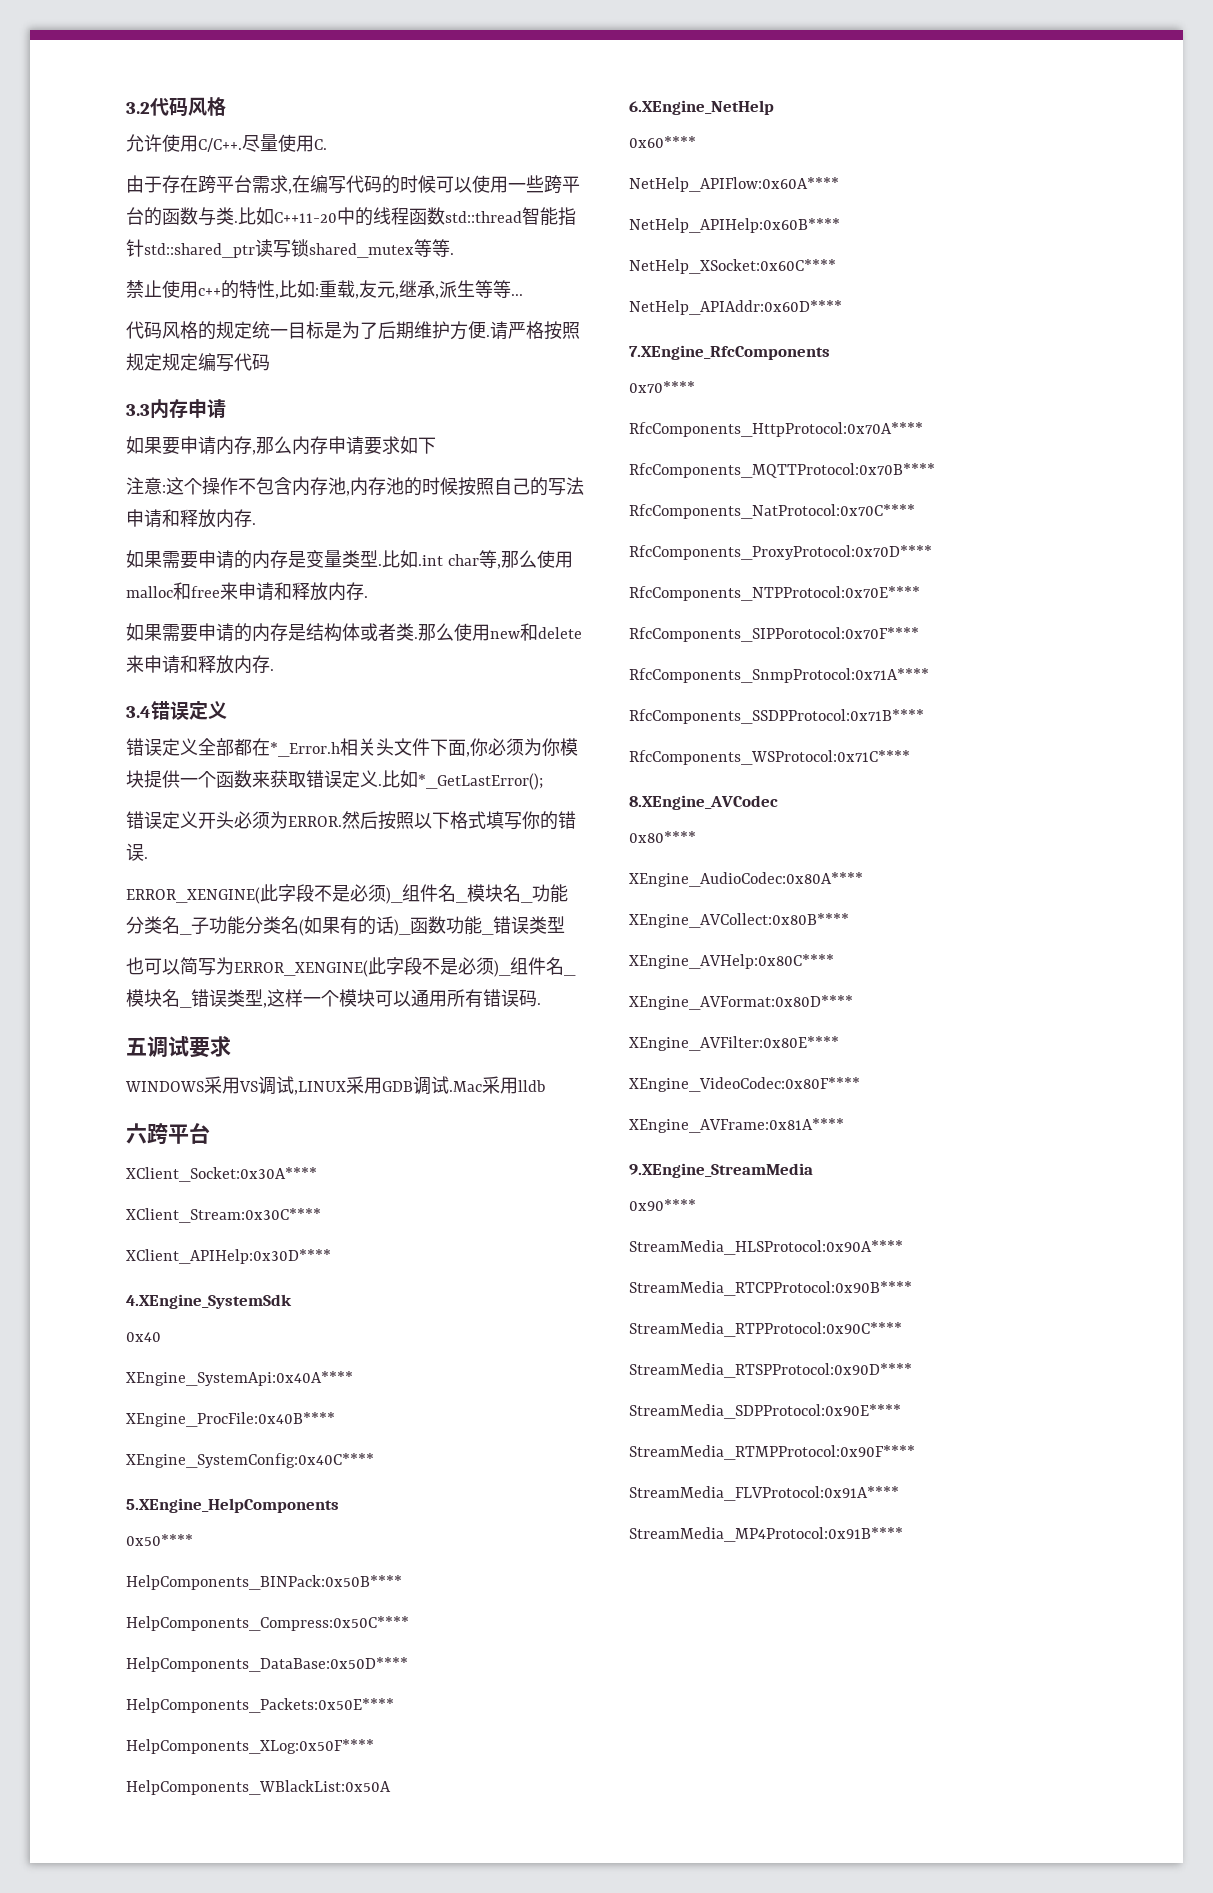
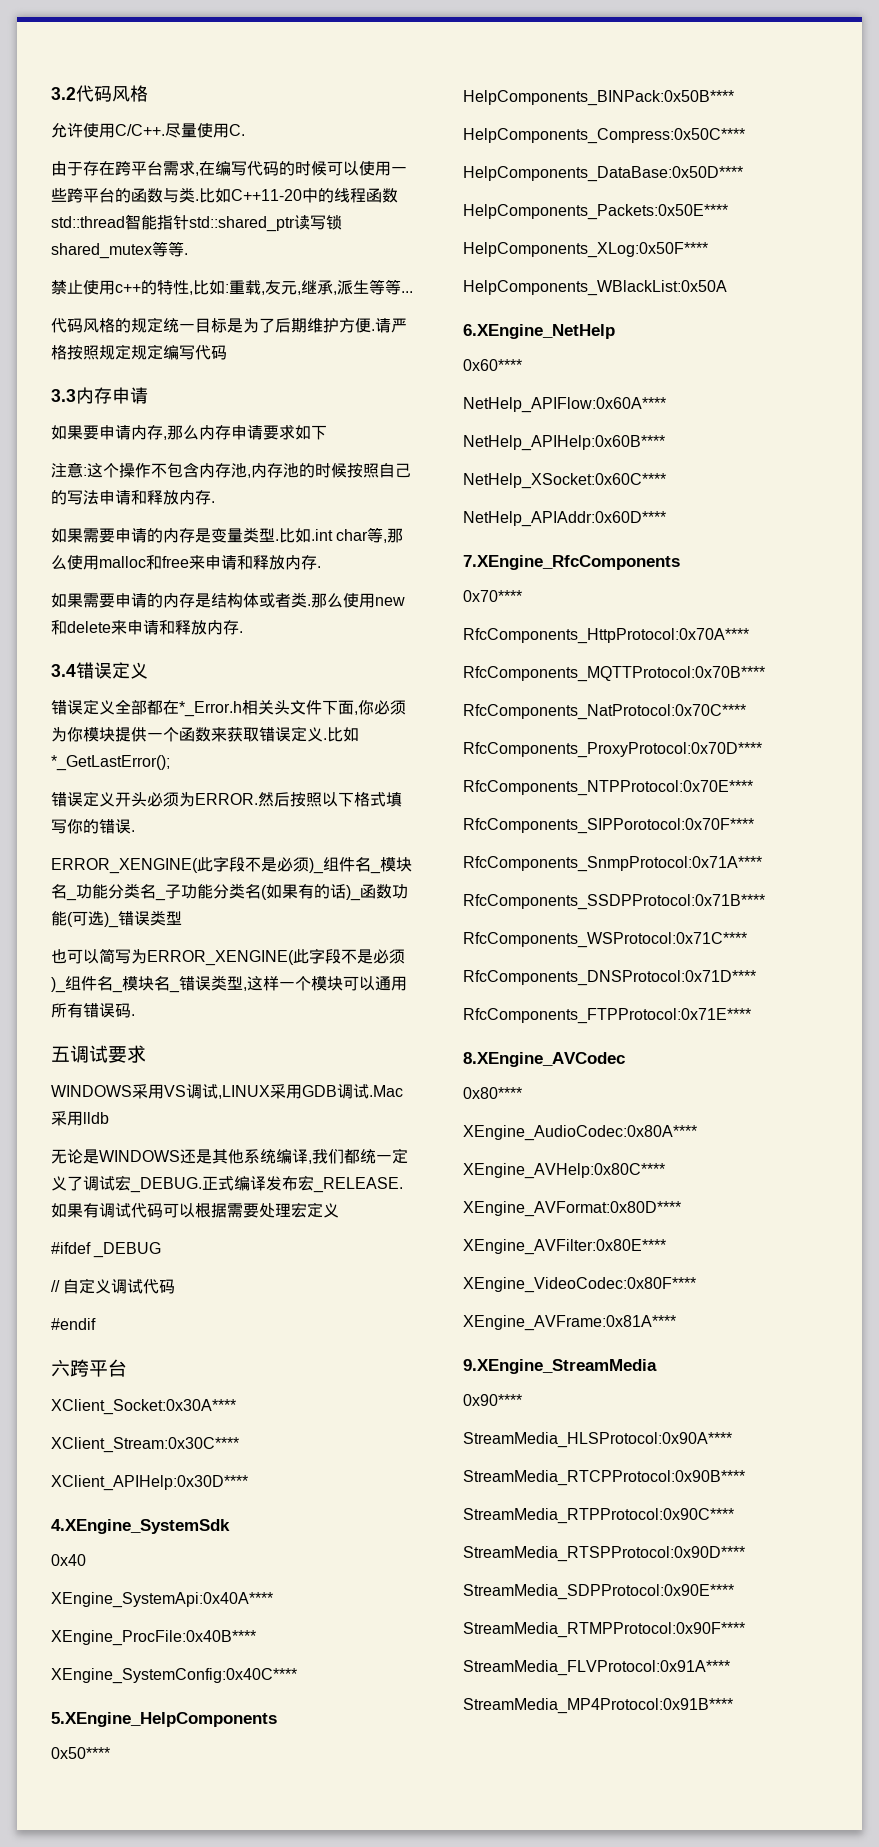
- ERROR_XENGINE(此字段不是必须)_组件名_模块名_功能分类名_子功能分类名(如果有的话)_函数功能_错误类型
+ ERROR_XENGINE(此字段不是必须)_组件名_模块名_功能分类名_子功能分类名(如果有的话)_函数功能(可选)_错误类型
+ 无论是WINDOWS还是其他系统编译,我们都统一定义了调试宏_DEBUG.正式编译发布宏_RELEASE.如果有调试代码可以根据需要处理宏定义
+ #ifdef _DEBUG
+ // 自定义调试代码
+ #endif
+ RfcComponents_DNSProtocol:0x71D****
+ RfcComponents_FTPProtocol:0x71E****
- XEngine_AVCollect:0x80B****

